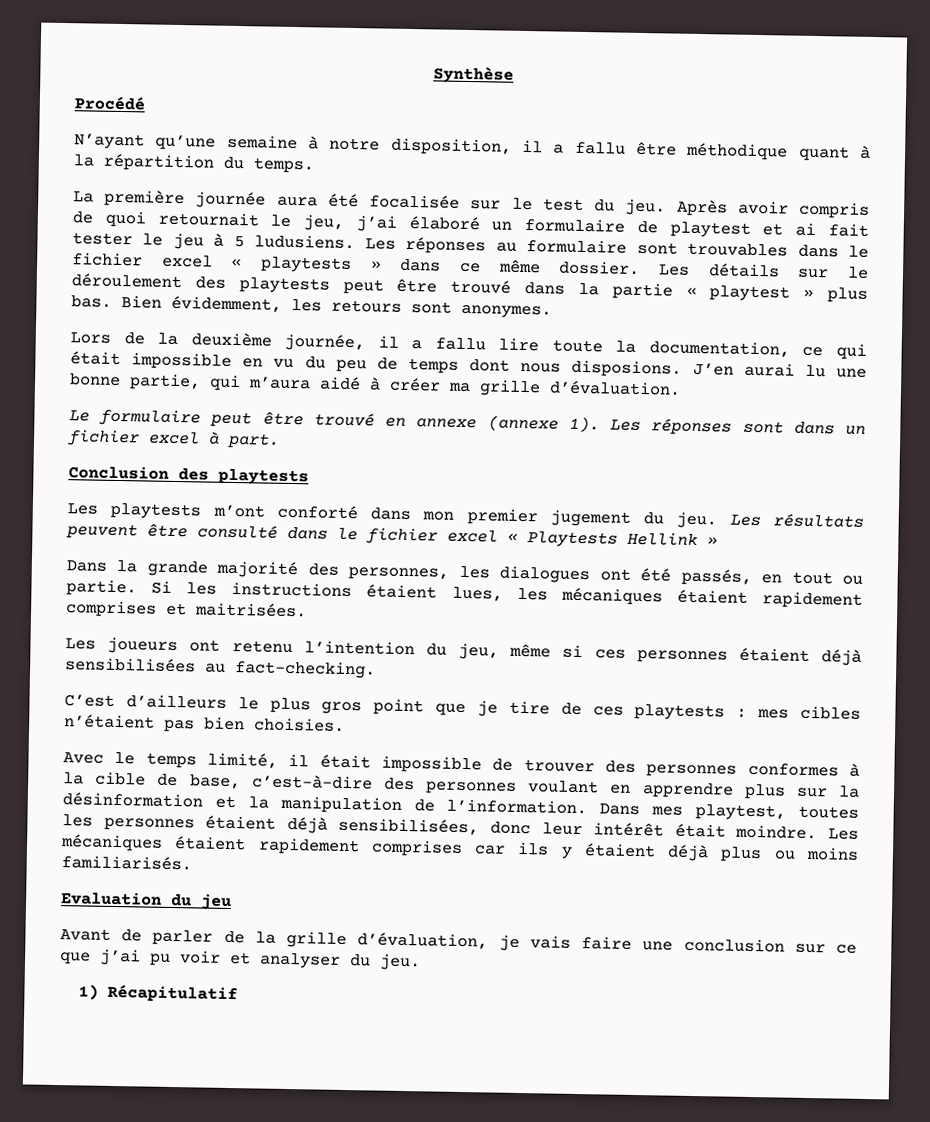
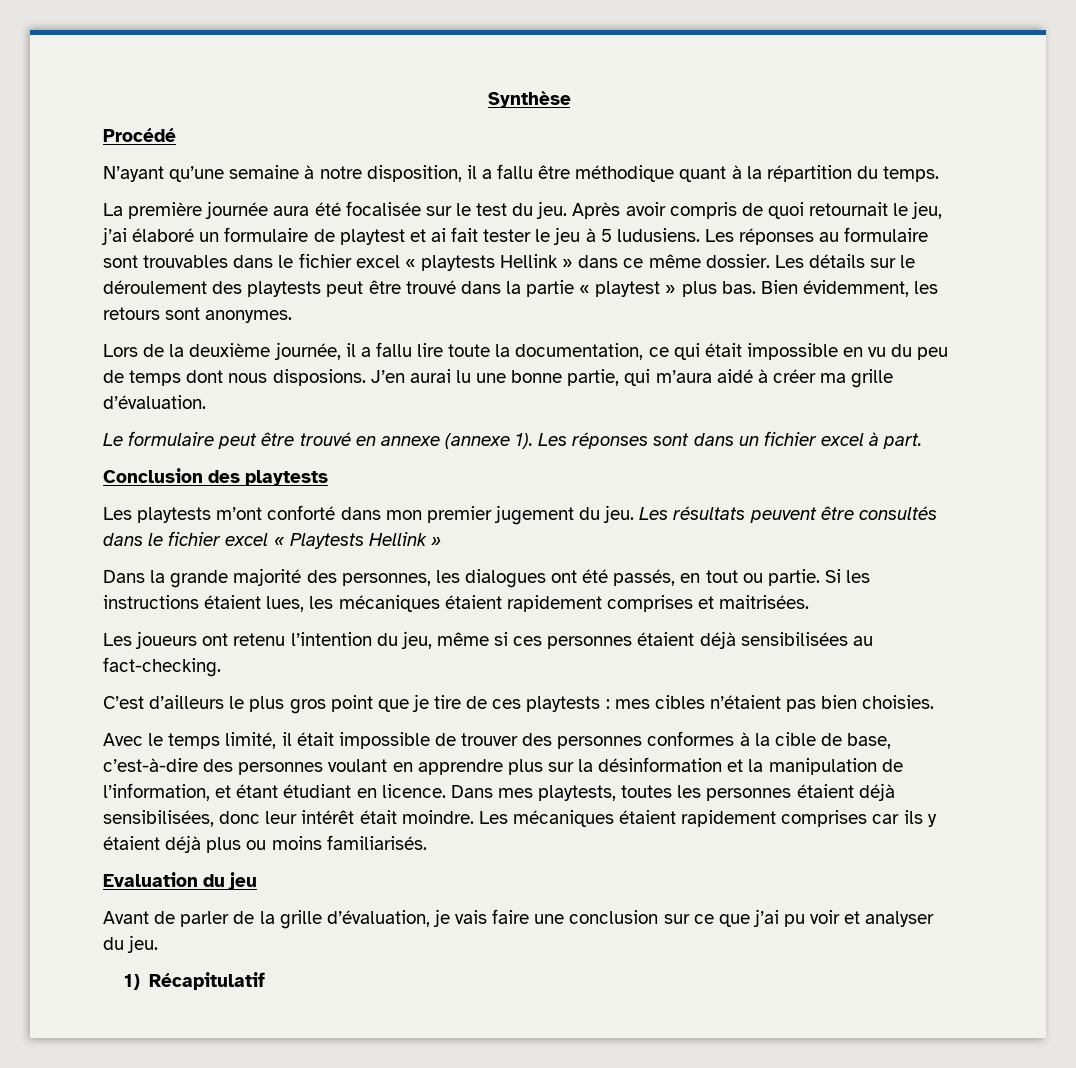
- Les réponses au formulaire sont trouvables dans le fichier excel « playtests » dans ce même dossier.
+ Les réponses au formulaire sont trouvables dans le fichier excel « playtests Hellink » dans ce même dossier.
- Les résultats peuvent être consulté dans le fichier excel « Playtests Hellink »
+ Les résultats peuvent être consultés dans le fichier excel « Playtests Hellink »
- Avec le temps limité, il était impossible de trouver des personnes conformes à la cible de base, c’est-à-dire des personnes voulant en apprendre plus sur la désinformation et la manipulation de l’information.
+ Avec le temps limité, il était impossible de trouver des personnes conformes à la cible de base, c’est-à-dire des personnes voulant en apprendre plus sur la désinformation et la manipulation de l’information, et étant étudiant en licence.
- Dans mes playtest, toutes les personnes étaient déjà sensibilisées, donc leur intérêt était moindre.
+ Dans mes playtests, toutes les personnes étaient déjà sensibilisées, donc leur intérêt était moindre.

